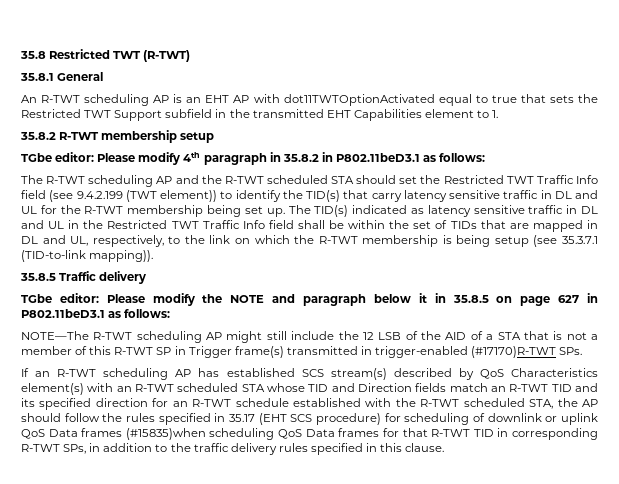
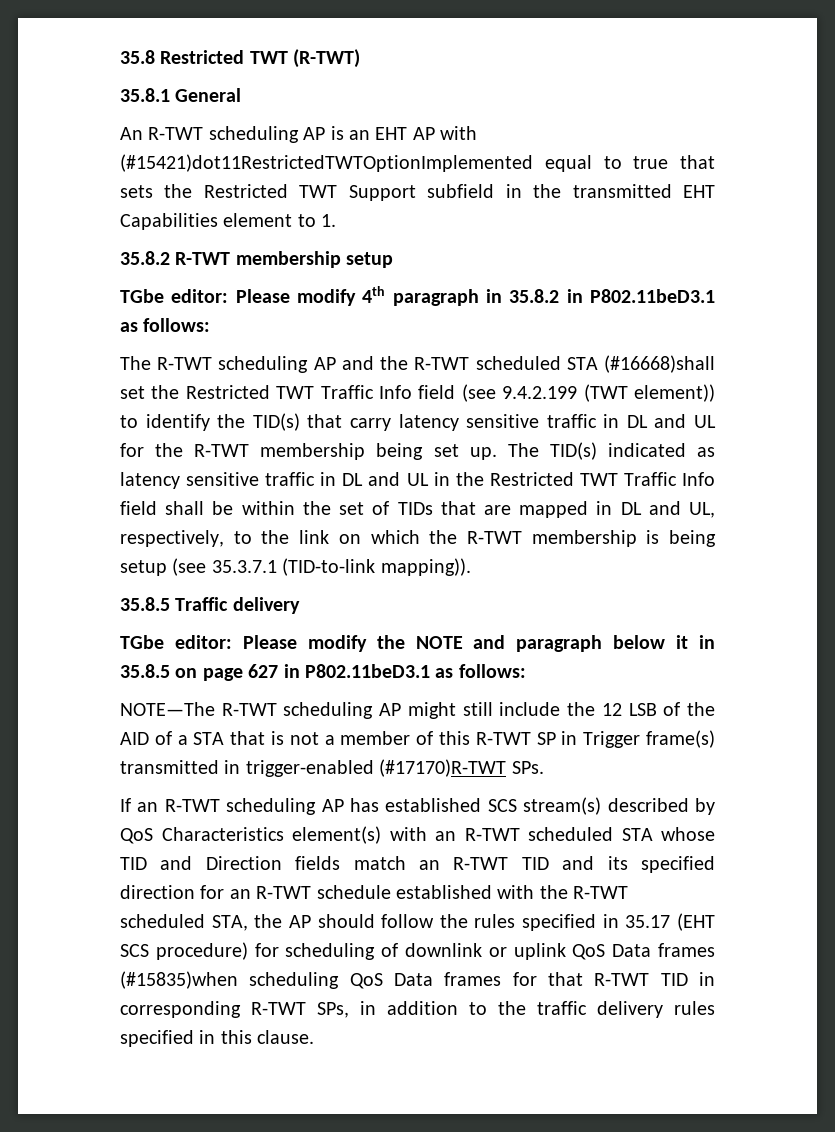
- An R-TWT scheduling AP is an EHT AP with dot11TWTOptionActivated equal to true that sets the Restricted TWT Support subfield in the transmitted EHT Capabilities element to 1.
+ An R-TWT scheduling AP is an EHT AP with (#15421)dot11RestrictedTWTOptionImplemented equal to true that sets the Restricted TWT Support subfield in the transmitted EHT Capabilities element to 1.
- The R-TWT scheduling AP and the R-TWT scheduled STA should set the Restricted TWT Traffic Info field (see 9.4.2.199 (TWT element)) to identify the TID(s) that carry latency sensitive traffic in DL and UL for the R-TWT membership being set up.
+ The R-TWT scheduling AP and the R-TWT scheduled STA (#16668)shall set the Restricted TWT Traffic Info field (see 9.4.2.199 (TWT element)) to identify the TID(s) that carry latency sensitive traffic in DL and UL for the R-TWT membership being set up.

